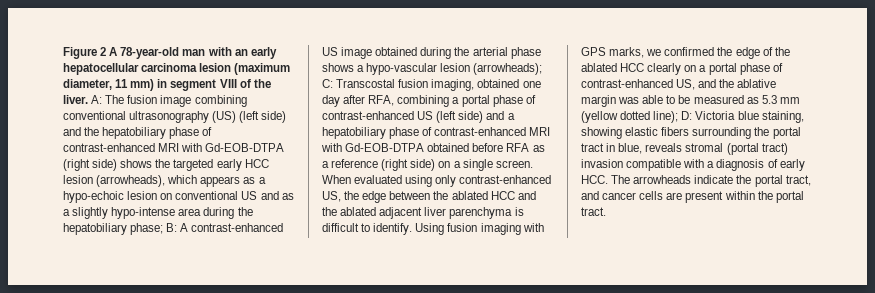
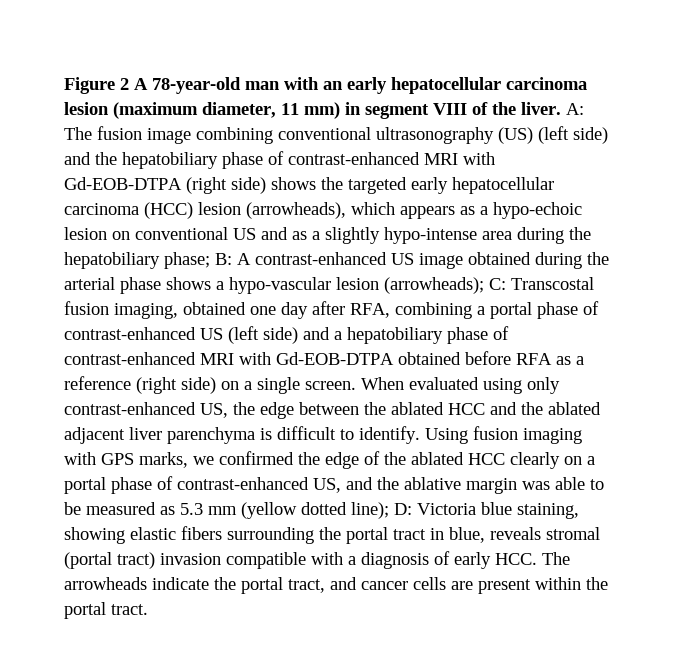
- The fusion image combining conventional ultrasonography (US) (left side) and the hepatobiliary phase of contrast-enhanced MRI with Gd-EOB-DTPA (right side) shows the targeted early HCC lesion (arrowheads), which appears as a hypo-echoic lesion on conventional US and as a slightly hypo-intense area during the hepatobiliary phase;
+ The fusion image combining conventional ultrasonography (US) (left side) and the hepatobiliary phase of contrast-enhanced MRI with Gd-EOB-DTPA (right side) shows the targeted early hepatocellular carcinoma (HCC) lesion (arrowheads), which appears as a hypo-echoic lesion on conventional US and as a slightly hypo-intense area during the hepatobiliary phase;

